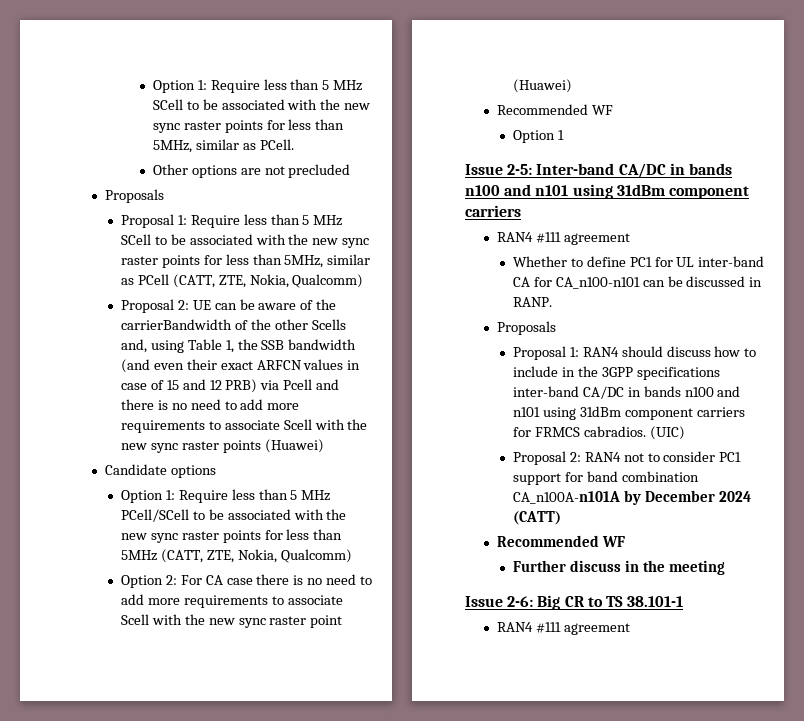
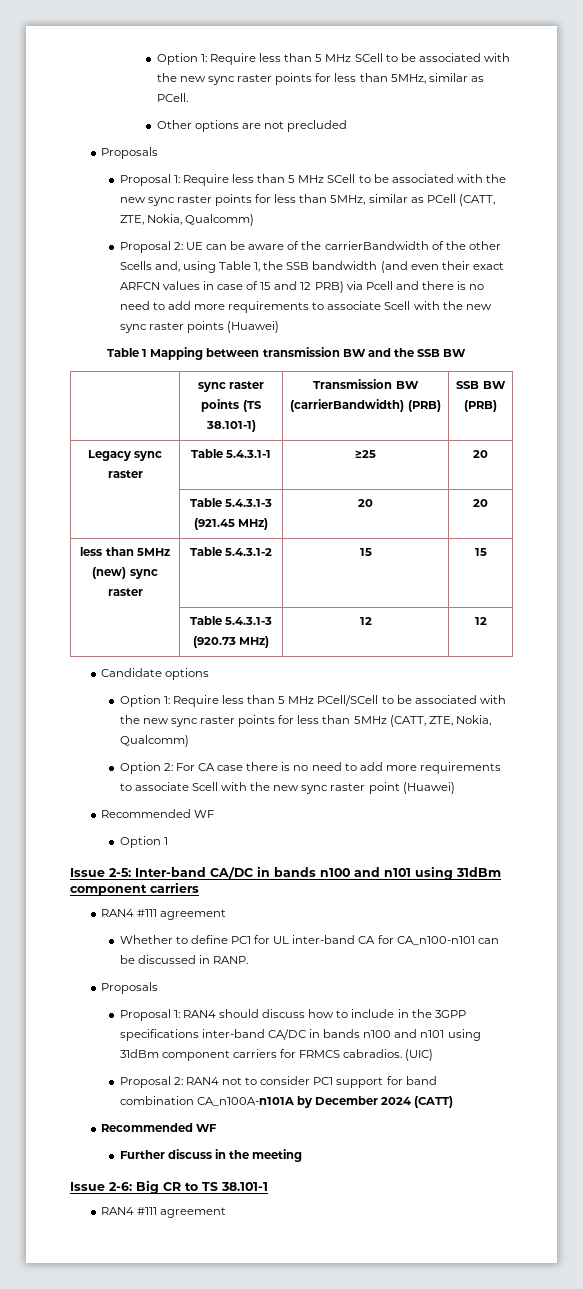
+ Table 1 Mapping between transmission BW and the SSB BW
+ | sync raster points (TS 38.101-1) | Transmission BW (carrierBandwidth) (PRB) | SSB BW (PRB)
+ Legacy sync raster | Table 5.4.3.1-1 | ≥25 | 20
+ | Table 5.4.3.1-3 (921.45 MHz) | 20 | 20
+ less than 5MHz (new) sync raster | Table 5.4.3.1-2 | 15 | 15
+ | Table 5.4.3.1-3 (920.73 MHz) | 12 | 12

